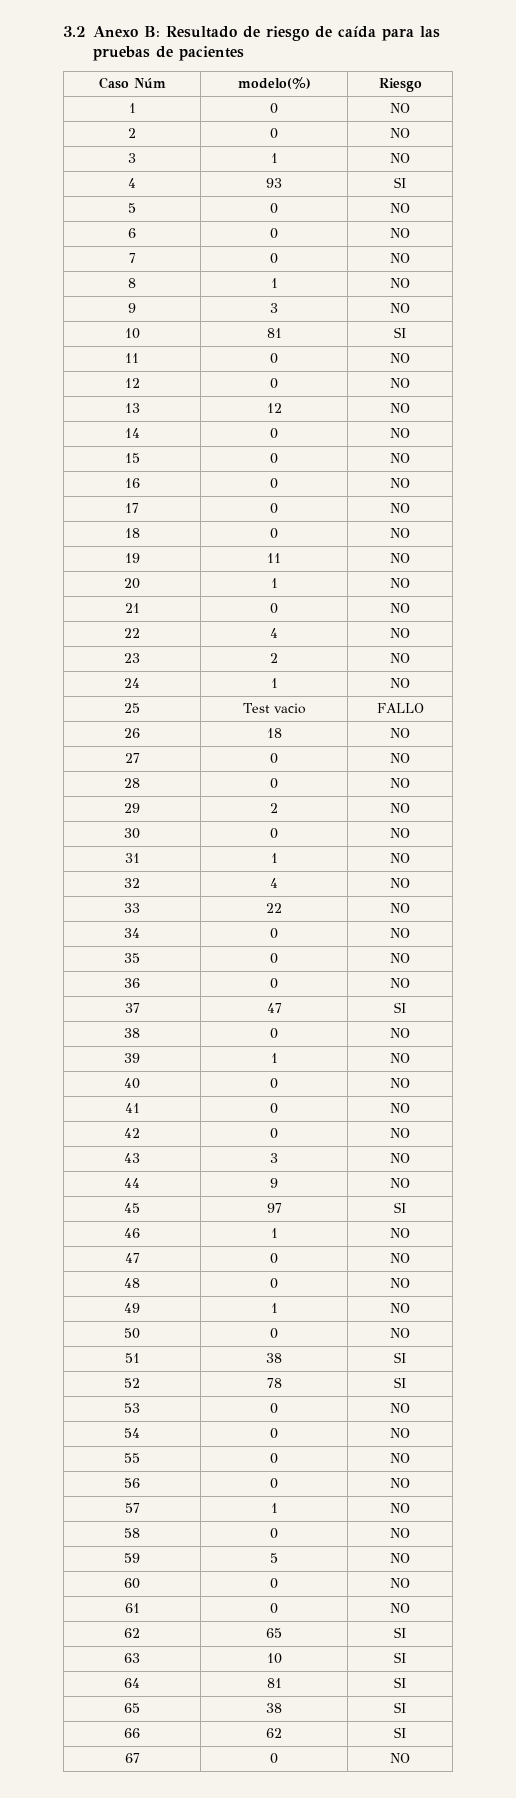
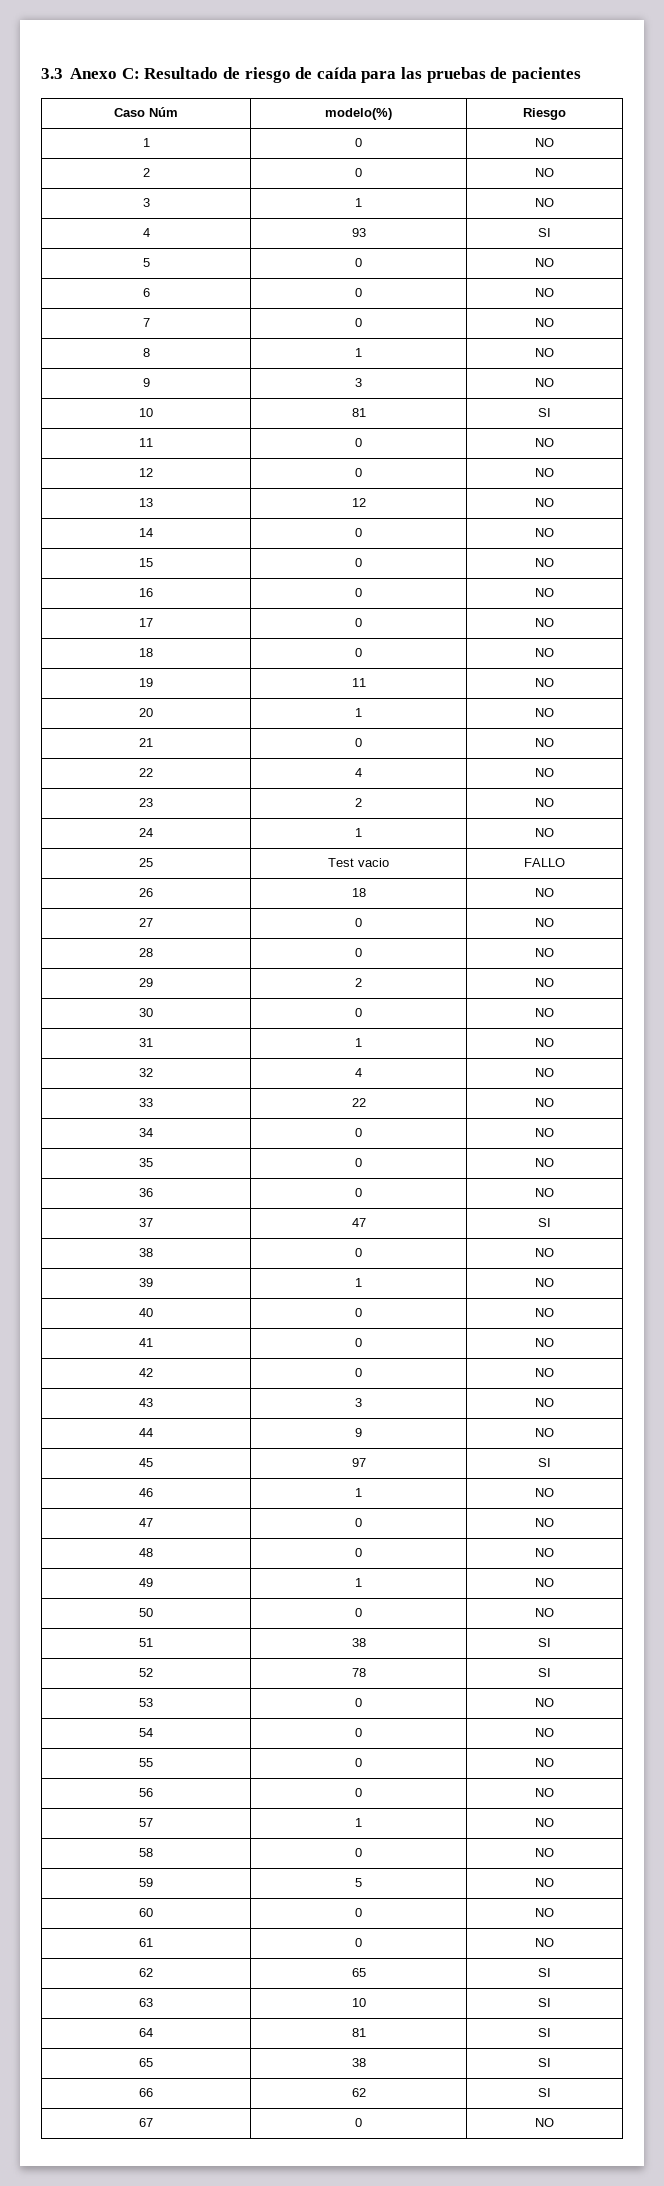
- 3.2 Anexo B: Resultado de riesgo de caída para las pruebas de pacientes
+ 3.3 Anexo C: Resultado de riesgo de caída para las pruebas de pacientes

